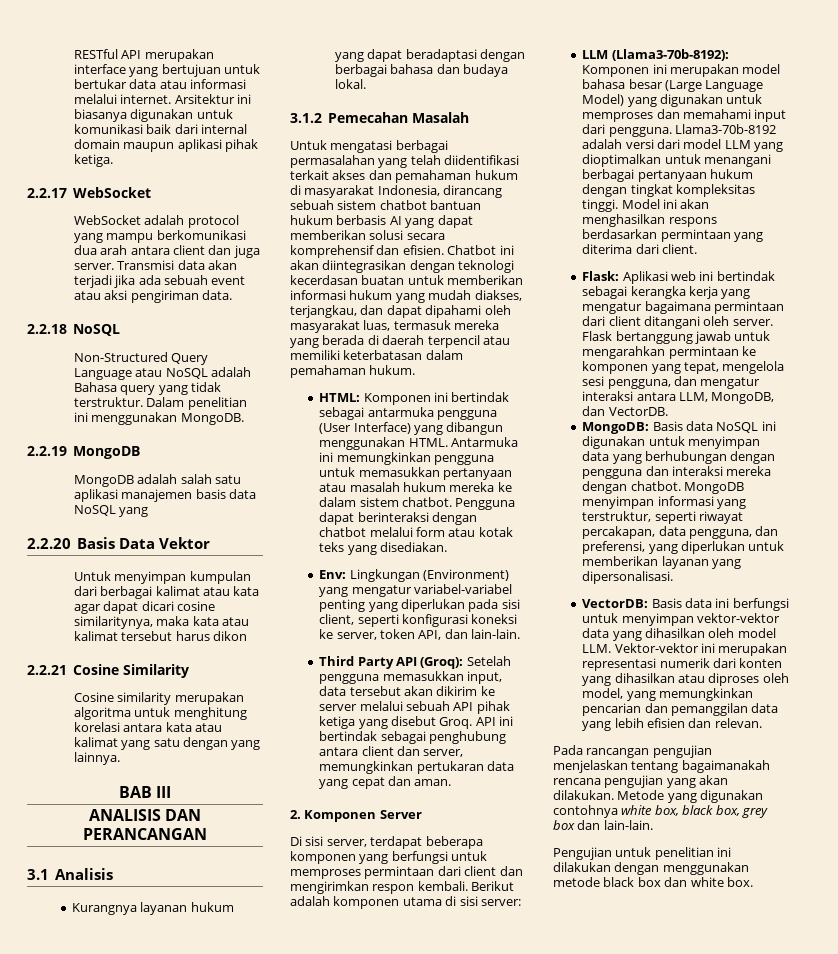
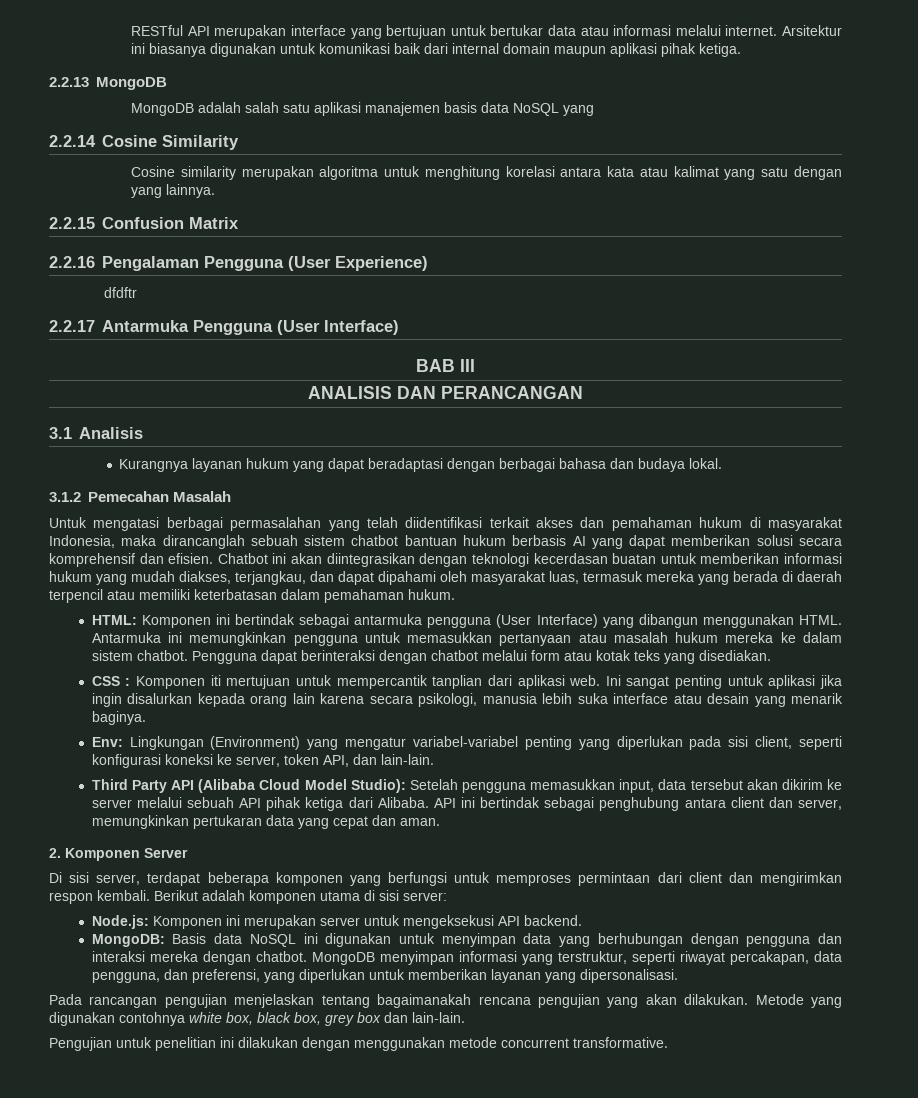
- 2.2.17 WebSocket
- WebSocket adalah protocol yang mampu berkomunikasi dua arah antara client dan juga server. Transmisi data akan terjadi jika ada sebuah event atau aksi pengiriman data.
- 2.2.18 NoSQL
- Non-Structured Query Language atau NoSQL adalah Bahasa query yang tidak terstruktur. Dalam penelitian ini menggunakan MongoDB.
- 2.2.19 MongoDB
+ 2.2.13 MongoDB
- 2.2.20 Basis Data Vektor
- Untuk menyimpan kumpulan dari berbagai kalimat atau kata agar dapat dicari cosine similaritynya, maka kata atau kalimat tersebut harus dikon
- 2.2.21 Cosine Similarity
+ 2.2.14 Cosine Similarity
+ 2.2.15 Confusion Matrix
+ 2.2.16 Pengalaman Pengguna (User Experience)
+ dfdftr
+ 2.2.17 Antarmuka Pengguna (User Interface)
- Untuk mengatasi berbagai permasalahan yang telah diidentifikasi terkait akses dan pemahaman hukum di masyarakat Indonesia, dirancang sebuah sistem chatbot bantuan hukum berbasis AI yang dapat memberikan solusi secara komprehensif dan efisien.
+ Untuk mengatasi berbagai permasalahan yang telah diidentifikasi terkait akses dan pemahaman hukum di masyarakat Indonesia, maka dirancanglah sebuah sistem chatbot bantuan hukum berbasis AI yang dapat memberikan solusi secara komprehensif dan efisien.
+ CSS : Komponen iti mertujuan untuk mempercantik tanplian dari aplikasi web. Ini sangat penting untuk aplikasi jika ingin disalurkan kepada orang lain karena secara psikologi, manusia lebih suka interface atau desain yang menarik baginya.
- Third Party API (Groq): Setelah pengguna memasukkan input, data tersebut akan dikirim ke server melalui sebuah API pihak ketiga yang disebut Groq.
+ Third Party API (Alibaba Cloud Model Studio): Setelah pengguna memasukkan input, data tersebut akan dikirim ke server melalui sebuah API pihak ketiga dari Alibaba.
- LLM (Llama3-70b-8192): Komponen ini merupakan model bahasa besar (Large Language Model) yang digunakan untuk memproses dan memahami input dari pengguna. Llama3-70b-8192 adalah versi dari model LLM yang dioptimalkan untuk menangani berbagai pertanyaan hukum dengan tingkat kompleksitas tinggi. Model ini akan menghasilkan respons berdasarkan permintaan yang diterima dari client.
- Flask: Aplikasi web ini bertindak sebagai kerangka kerja yang mengatur bagaimana permintaan dari client ditangani oleh server. Flask bertanggung jawab untuk mengarahkan permintaan ke komponen yang tepat, mengelola sesi pengguna, dan mengatur interaksi antara LLM, MongoDB, dan VectorDB.
+ Node.js: Komponen ini merupakan server untuk mengeksekusi API backend.
- VectorDB: Basis data ini berfungsi untuk menyimpan vektor-vektor data yang dihasilkan oleh model LLM. Vektor-vektor ini merupakan representasi numerik dari konten yang dihasilkan atau diproses oleh model, yang memungkinkan pencarian dan pemanggilan data yang lebih efisien dan relevan.
- Pengujian untuk penelitian ini dilakukan dengan menggunakan metode black box dan white box.
+ Pengujian untuk penelitian ini dilakukan dengan menggunakan metode concurrent transformative.

